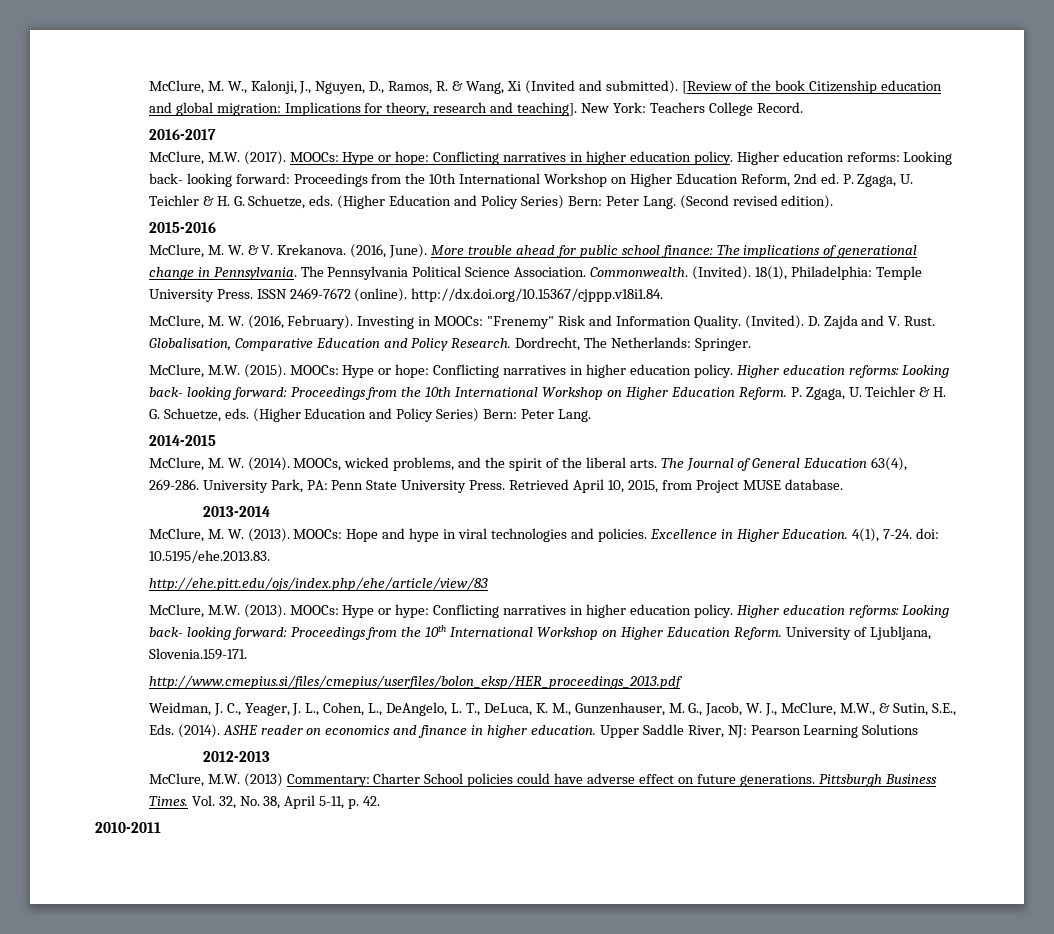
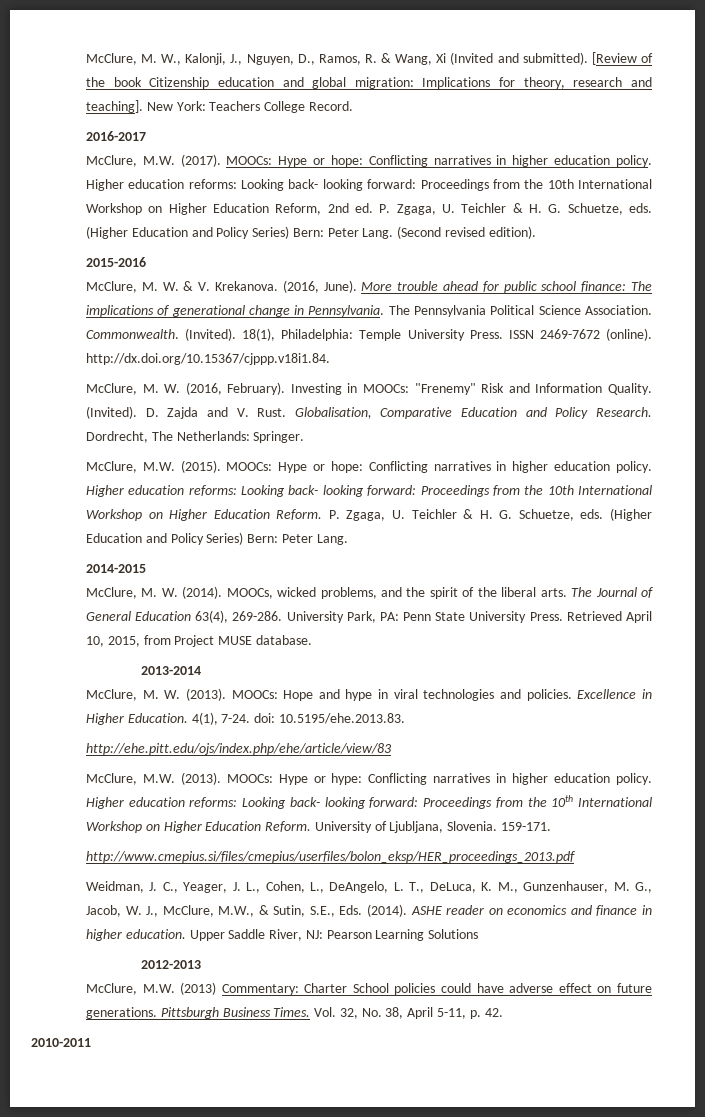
- University of Ljubljana, Slovenia.159-171.
+ University of Ljubljana, Slovenia. 159-171.

